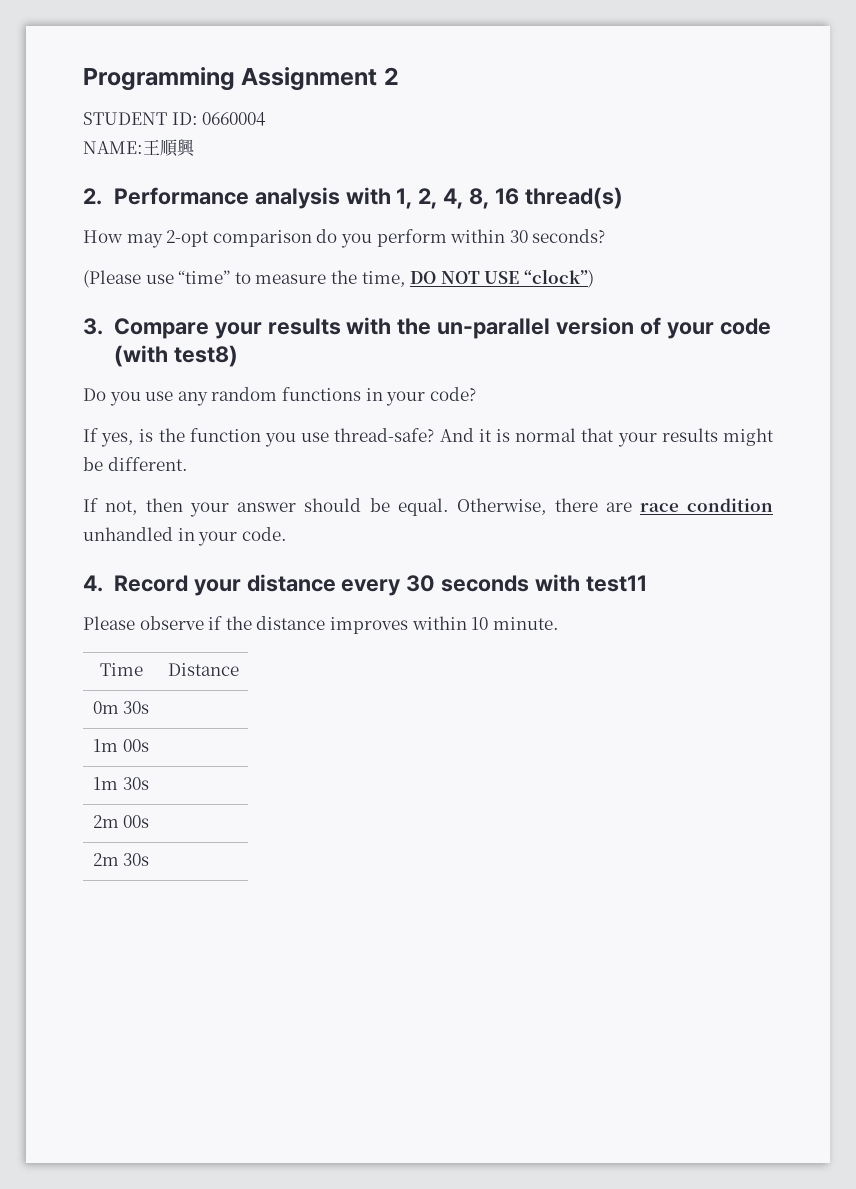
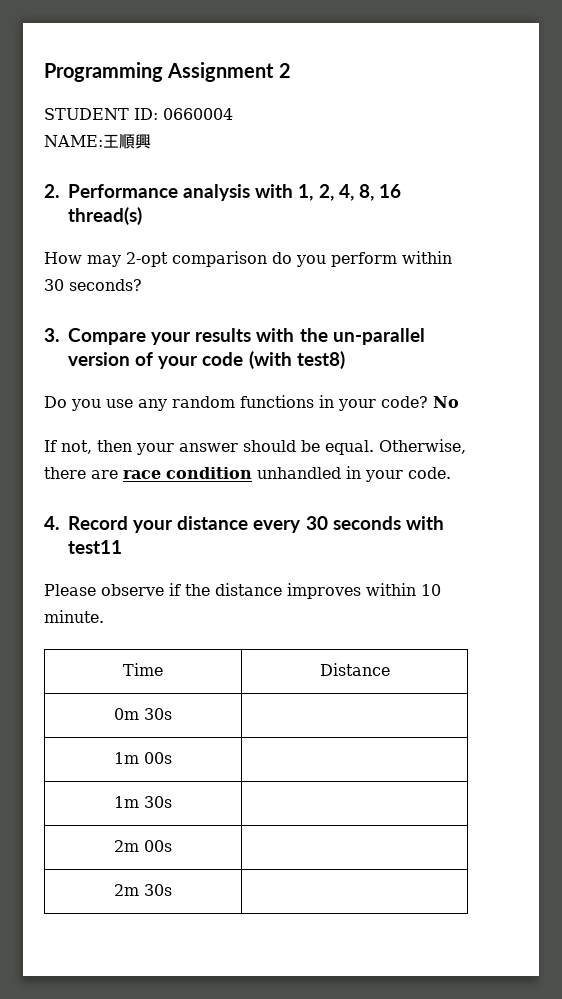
- (Please use “time” to measure the time, DO NOT USE “clock”)
- Do you use any random functions in your code?
- If yes, is the function you use thread-safe? And it is normal that your results might be different.
+ Do you use any random functions in your code? No

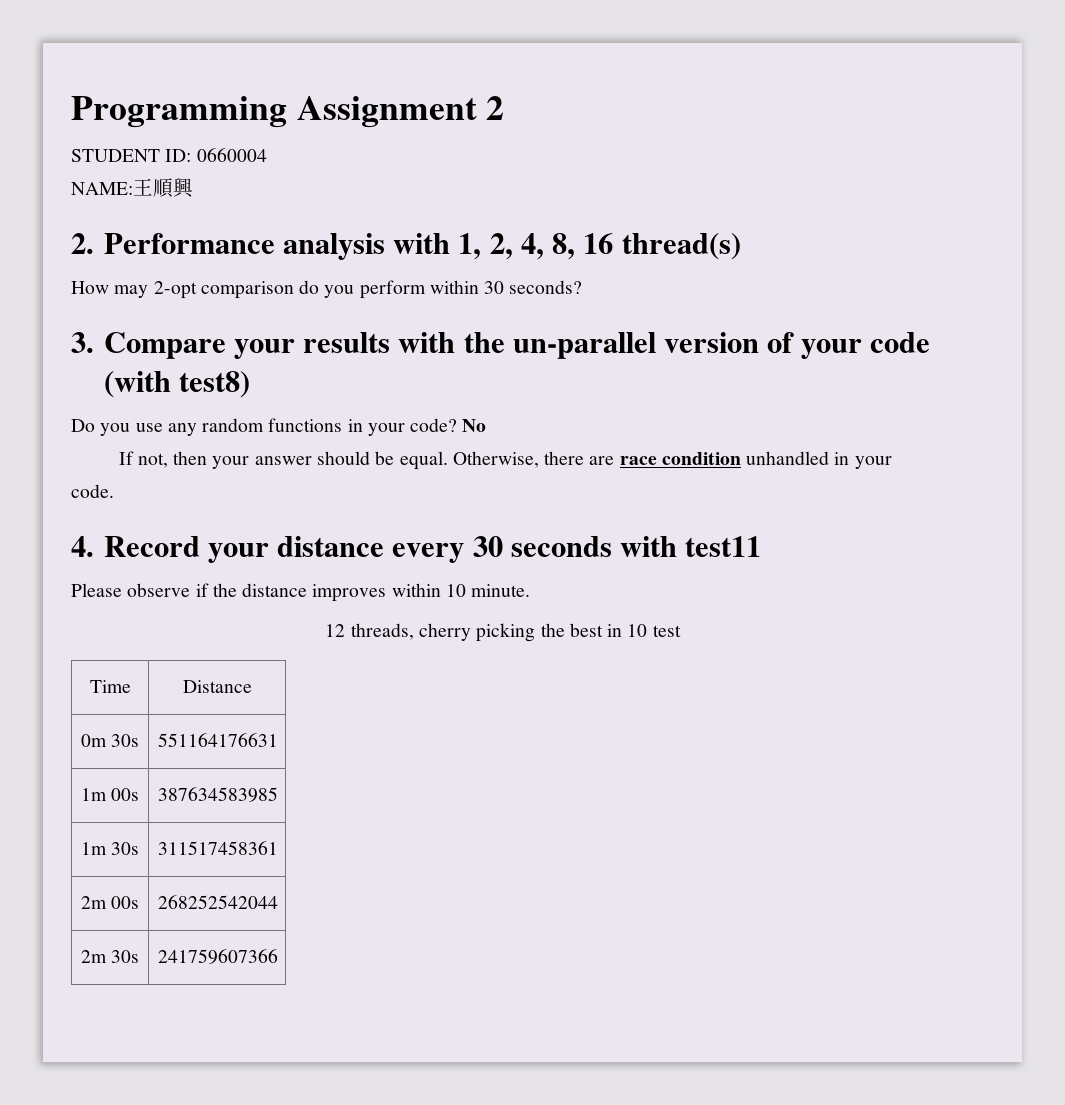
+ 12 threads, cherry picking the best in 10 test
- 0m 30s |
+ 0m 30s | 551164176631
- 1m 00s |
+ 1m 00s | 387634583985
- 1m 30s |
+ 1m 30s | 311517458361
- 2m 00s |
+ 2m 00s | 268252542044
- 2m 30s |
+ 2m 30s | 241759607366

